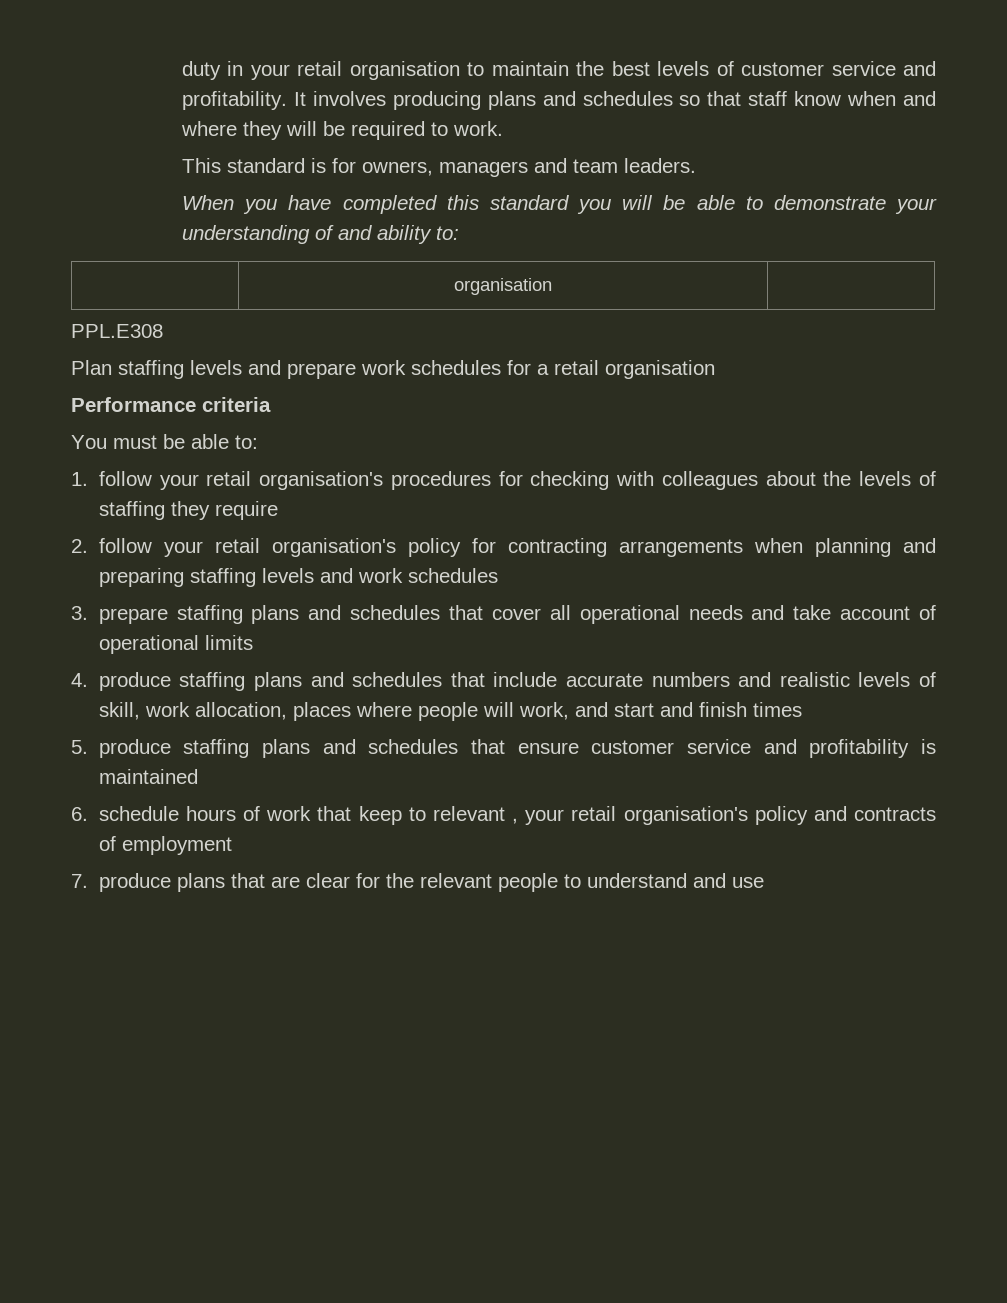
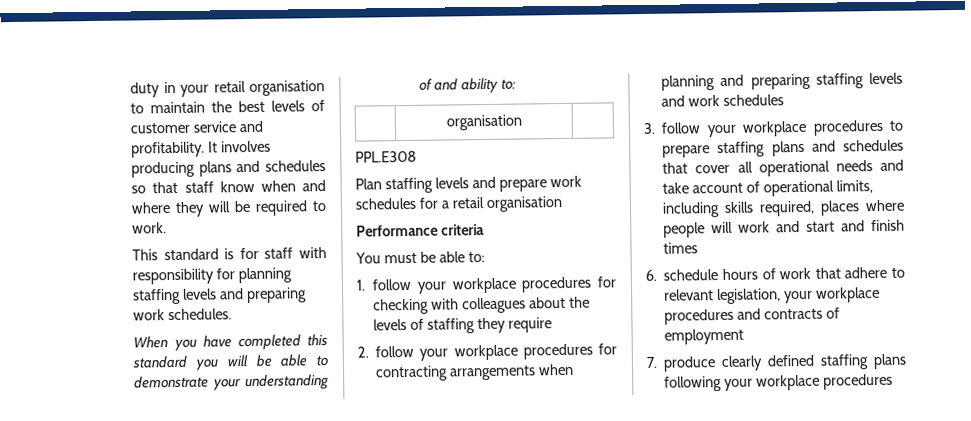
- This standard is for owners, managers and team leaders.
+ This standard is for staff with responsibility for planning staffing levels and preparing work schedules.
- 1. follow your retail organisation's procedures for checking with colleagues about the levels of staffing they require
+ 1. follow your workplace procedures for checking with colleagues about the levels of staffing they require
- 2. follow your retail organisation's policy for contracting arrangements when planning and preparing staffing levels and work schedules
+ 2. follow your workplace procedures for contracting arrangements when planning and preparing staffing levels and work schedules
- 3. prepare staffing plans and schedules that cover all operational needs and take account of operational limits
- 4. produce staffing plans and schedules that include accurate numbers and realistic levels of skill, work allocation, places where people will work, and start and finish times
+ 3. follow your workplace procedures to prepare staffing plans and schedules that cover all operational needs and take account of operational limits, including skills required, places where people will work and start and finish times
- 5. produce staffing plans and schedules that ensure customer service and profitability is maintained
- 6. schedule hours of work that keep to relevant , your retail organisation's policy and contracts of employment
+ 6. schedule hours of work that adhere to relevant legislation, your workplace procedures and contracts of employment
- 7. produce plans that are clear for the relevant people to understand and use
+ 7. produce clearly defined staffing plans following your workplace procedures

